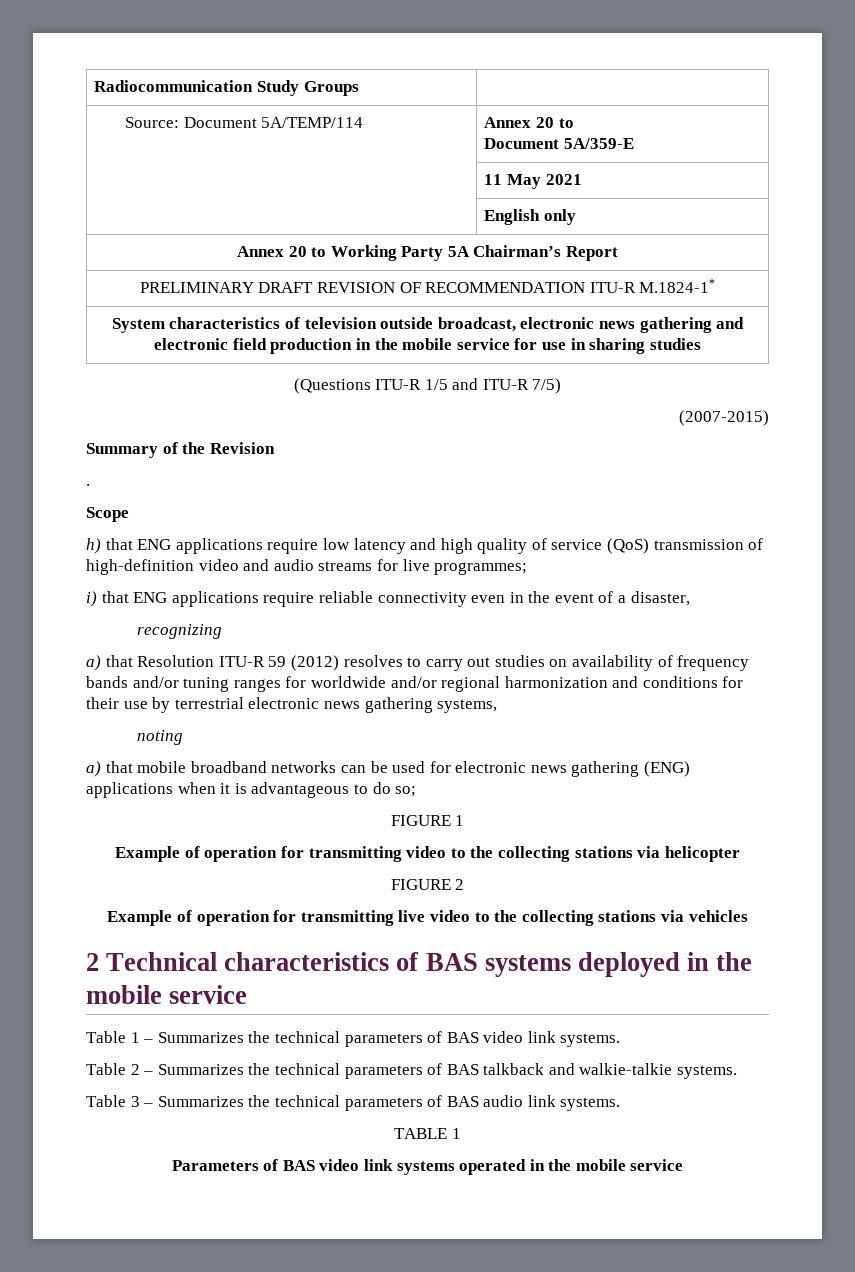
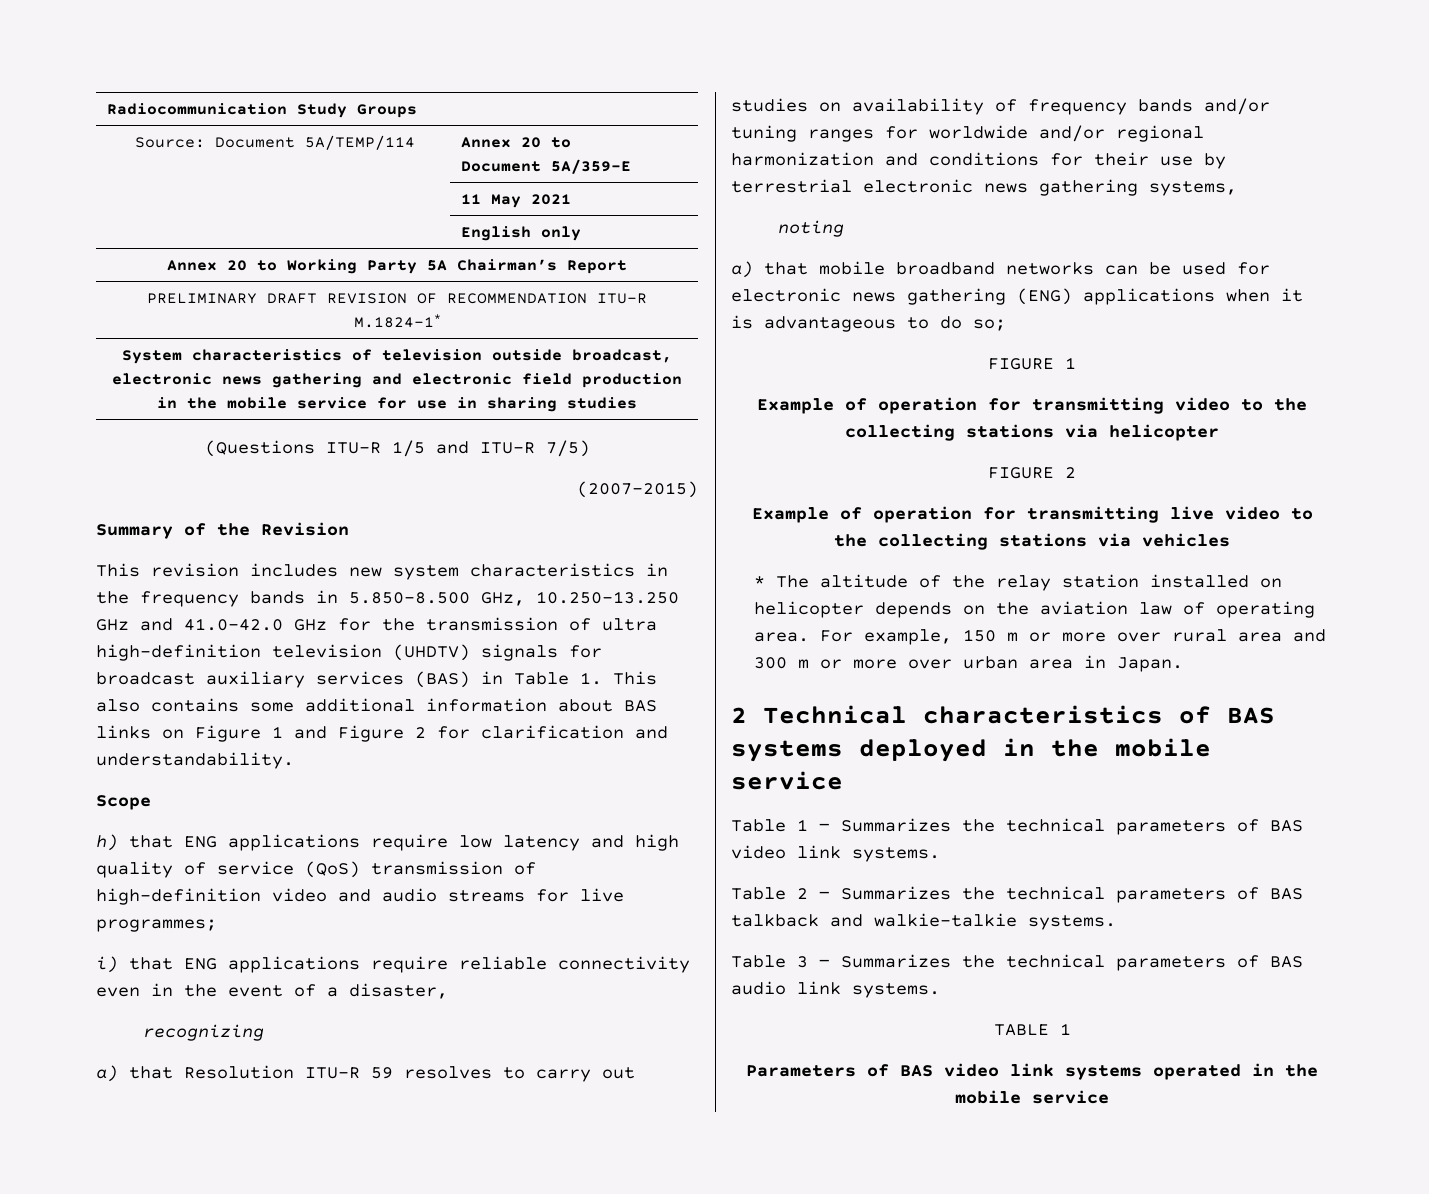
- .
+ This revision includes new system characteristics in the frequency bands in 5.850-8.500 GHz, 10.250-13.250 GHz and 41.0-42.0 GHz for the transmission of ultra high-definition television (UHDTV) signals for broadcast auxiliary services (BAS) in Table 1. This also contains some additional information about BAS links on Figure 1 and Figure 2 for clarification and understandability.
- a) that Resolution ITU-R 59 (2012) resolves to carry out studies on availability of frequency bands and/or tuning ranges for worldwide and/or regional harmonization and conditions for their use by terrestrial electronic news gathering systems,
+ a) that Resolution ITU-R 59 resolves to carry out studies on availability of frequency bands and/or tuning ranges for worldwide and/or regional harmonization and conditions for their use by terrestrial electronic news gathering systems,
+ * The altitude of the relay station installed on helicopter depends on the aviation law of operating area. For example, 150 m or more over rural area and 300 m or more over urban area in Japan.

